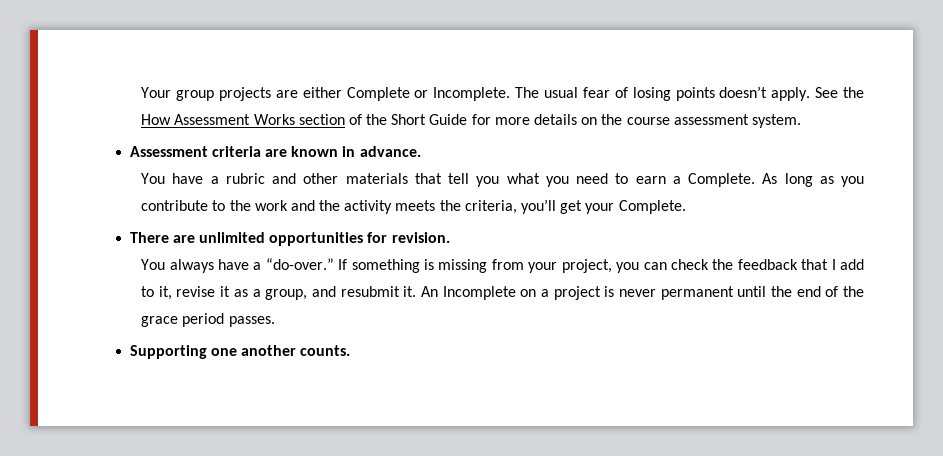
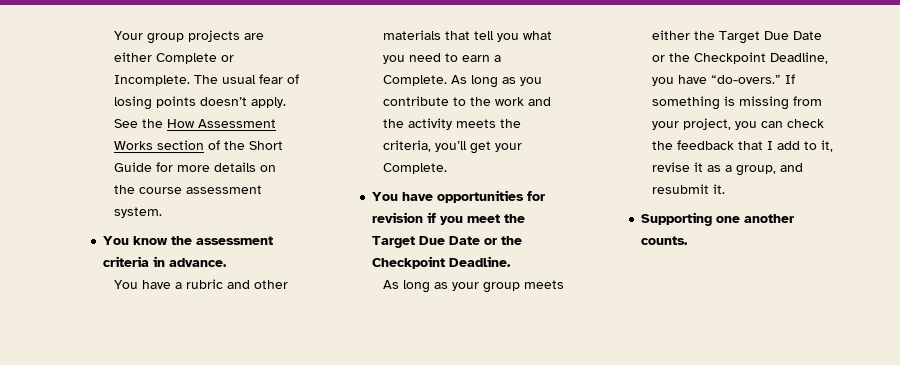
- Assessment criteria are known in advance.
+ You know the assessment criteria in advance.
- There are unlimited opportunities for revision.
- You always have a “do-over.”
+ You have opportunities for revision if you meet the Target Due Date or the Checkpoint Deadline.
+ As long as your group meets either the Target Due Date or the Checkpoint Deadline, you have “do-overs.”
- An Incomplete on a project is never permanent until the end of the grace period passes.

